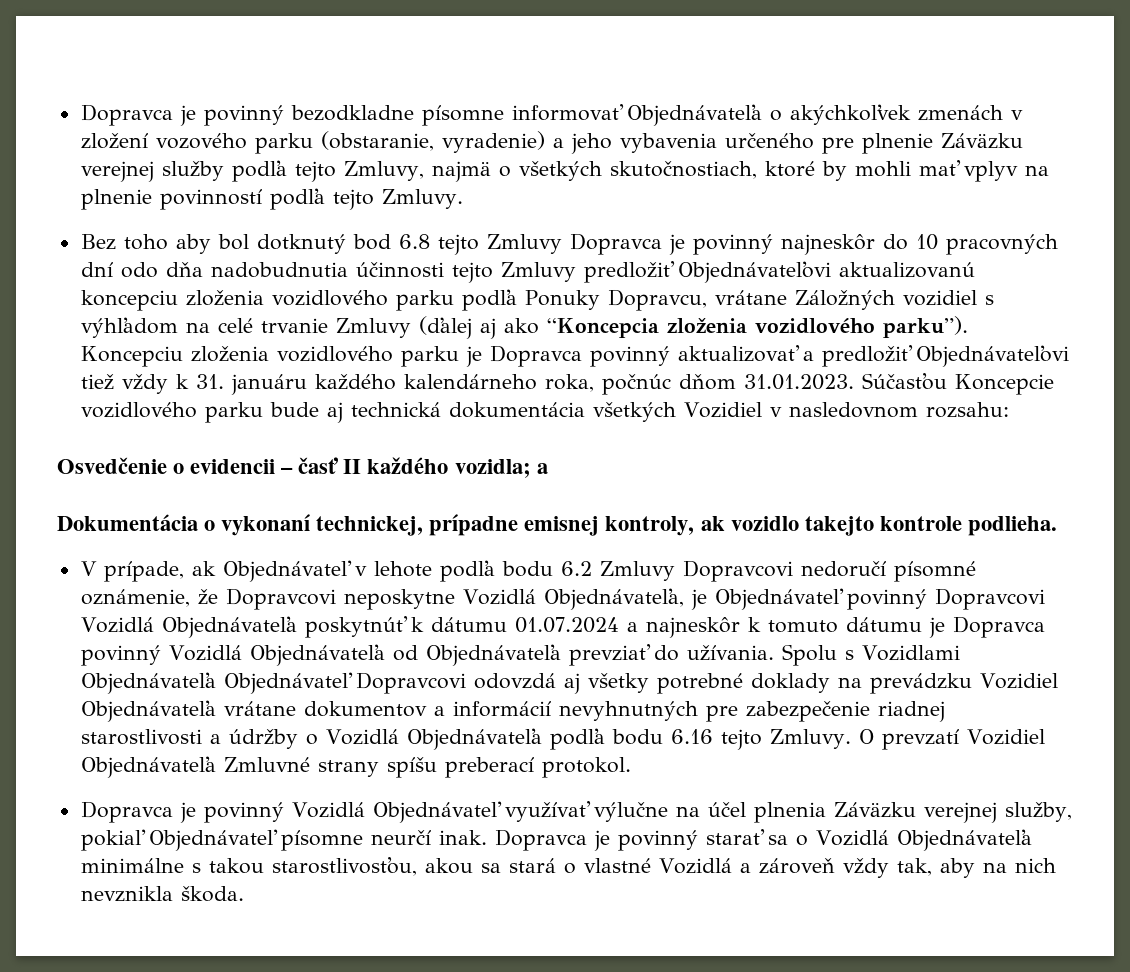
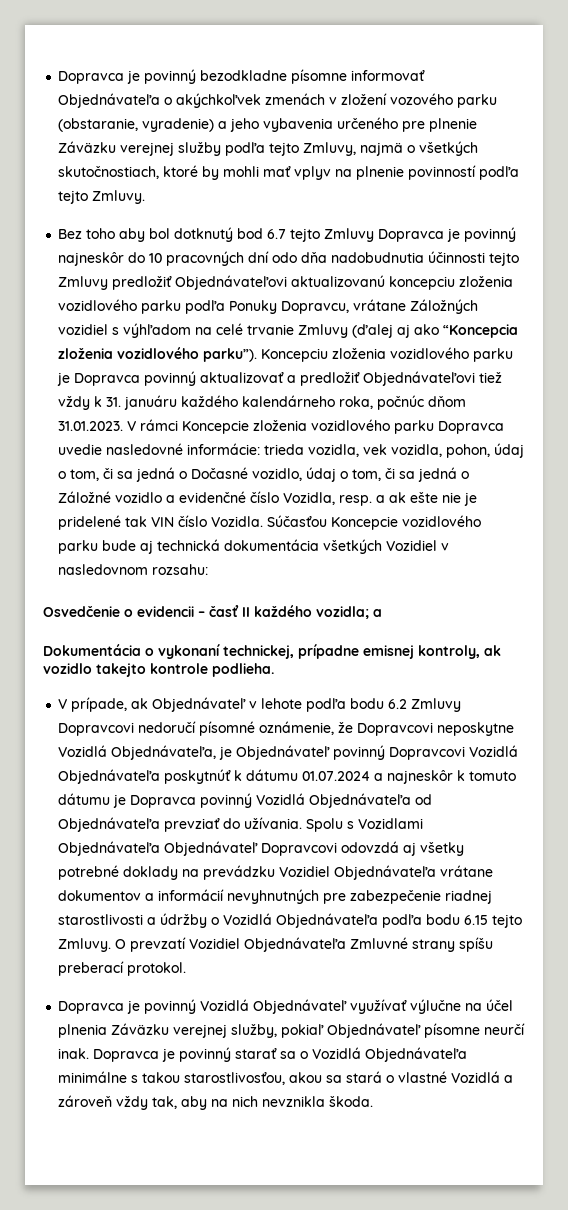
- Bez toho aby bol dotknutý bod 6.8 tejto Zmluvy Dopravca je povinný najneskôr do 10 pracovných dní odo dňa nadobudnutia účinnosti tejto Zmluvy predložiť Objednávateľovi aktualizovanú koncepciu zloženia vozidlového parku podľa Ponuky Dopravcu, vrátane Záložných vozidiel s výhľadom na celé trvanie Zmluvy (ďalej aj ako “Koncepcia zloženia vozidlového parku”).
+ Bez toho aby bol dotknutý bod 6.7 tejto Zmluvy Dopravca je povinný najneskôr do 10 pracovných dní odo dňa nadobudnutia účinnosti tejto Zmluvy predložiť Objednávateľovi aktualizovanú koncepciu zloženia vozidlového parku podľa Ponuky Dopravcu, vrátane Záložných vozidiel s výhľadom na celé trvanie Zmluvy (ďalej aj ako “Koncepcia zloženia vozidlového parku”).
- Koncepciu zloženia vozidlového parku je Dopravca povinný aktualizovať a predložiť Objednávateľovi tiež vždy k 31. januáru každého kalendárneho roka, počnúc dňom 31.01.2023. Súčasťou Koncepcie vozidlového parku bude aj technická dokumentácia všetkých Vozidiel v nasledovnom rozsahu:
+ Koncepciu zloženia vozidlového parku je Dopravca povinný aktualizovať a predložiť Objednávateľovi tiež vždy k 31. januáru každého kalendárneho roka, počnúc dňom 31.01.2023. V rámci Koncepcie zloženia vozidlového parku Dopravca uvedie nasledovné informácie: trieda vozidla, vek vozidla, pohon, údaj o tom, či sa jedná o Dočasné vozidlo, údaj o tom, či sa jedná o Záložné vozidlo a evidenčné číslo Vozidla, resp. a ak ešte nie je pridelené tak VIN číslo Vozidla. Súčasťou Koncepcie vozidlového parku bude aj technická dokumentácia všetkých Vozidiel v nasledovnom rozsahu:
- Spolu s Vozidlami Objednávateľa Objednávateľ Dopravcovi odovzdá aj všetky potrebné doklady na prevádzku Vozidiel Objednávateľa vrátane dokumentov a informácií nevyhnutných pre zabezpečenie riadnej starostlivosti a údržby o Vozidlá Objednávateľa podľa bodu 6.16 tejto Zmluvy.
+ Spolu s Vozidlami Objednávateľa Objednávateľ Dopravcovi odovzdá aj všetky potrebné doklady na prevádzku Vozidiel Objednávateľa vrátane dokumentov a informácií nevyhnutných pre zabezpečenie riadnej starostlivosti a údržby o Vozidlá Objednávateľa podľa bodu 6.15 tejto Zmluvy.

